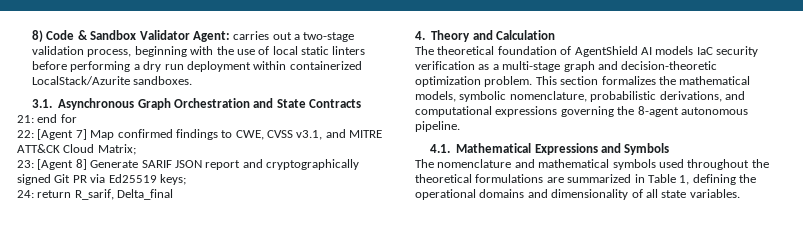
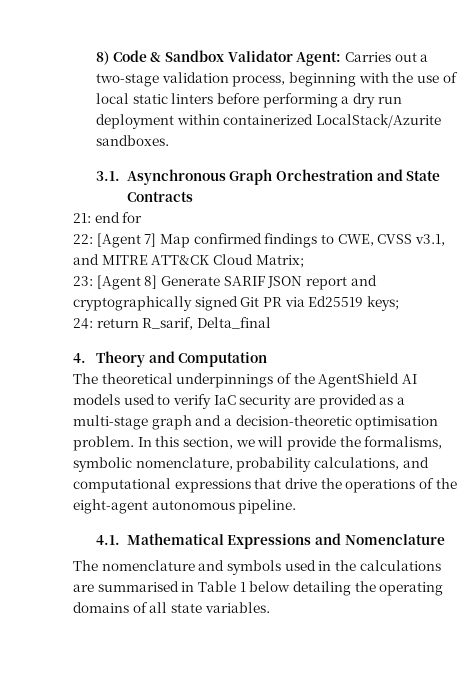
- 8) Code & Sandbox Validator Agent: carries out a two-stage validation process, beginning with the use of local static linters before performing a dry run deployment within containerized LocalStack/Azurite sandboxes.
+ 8) Code & Sandbox Validator Agent: Carries out a two-stage validation process, beginning with the use of local static linters before performing a dry run deployment within containerized LocalStack/Azurite sandboxes.
- 4. Theory and Calculation
+ 4. Theory and Computation
- The theoretical foundation of AgentShield AI models IaC security verification as a multi-stage graph and decision-theoretic optimization problem. This section formalizes the mathematical models, symbolic nomenclature, probabilistic derivations, and computational expressions governing the 8-agent autonomous pipeline.
+ The theoretical underpinnings of the AgentShield AI models used to verify IaC security are provided as a multi-stage graph and a decision-theoretic optimisation problem. In this section, we will provide the formalisms, symbolic nomenclature, probability calculations, and computational expressions that drive the operations of the eight-agent autonomous pipeline.
- 4.1. Mathematical Expressions and Symbols
+ 4.1. Mathematical Expressions and Nomenclature
- The nomenclature and mathematical symbols used throughout the theoretical formulations are summarized in Table 1, defining the operational domains and dimensionality of all state variables.
+ The nomenclature and symbols used in the calculations are summarised in Table 1 below detailing the operating domains of all state variables.

